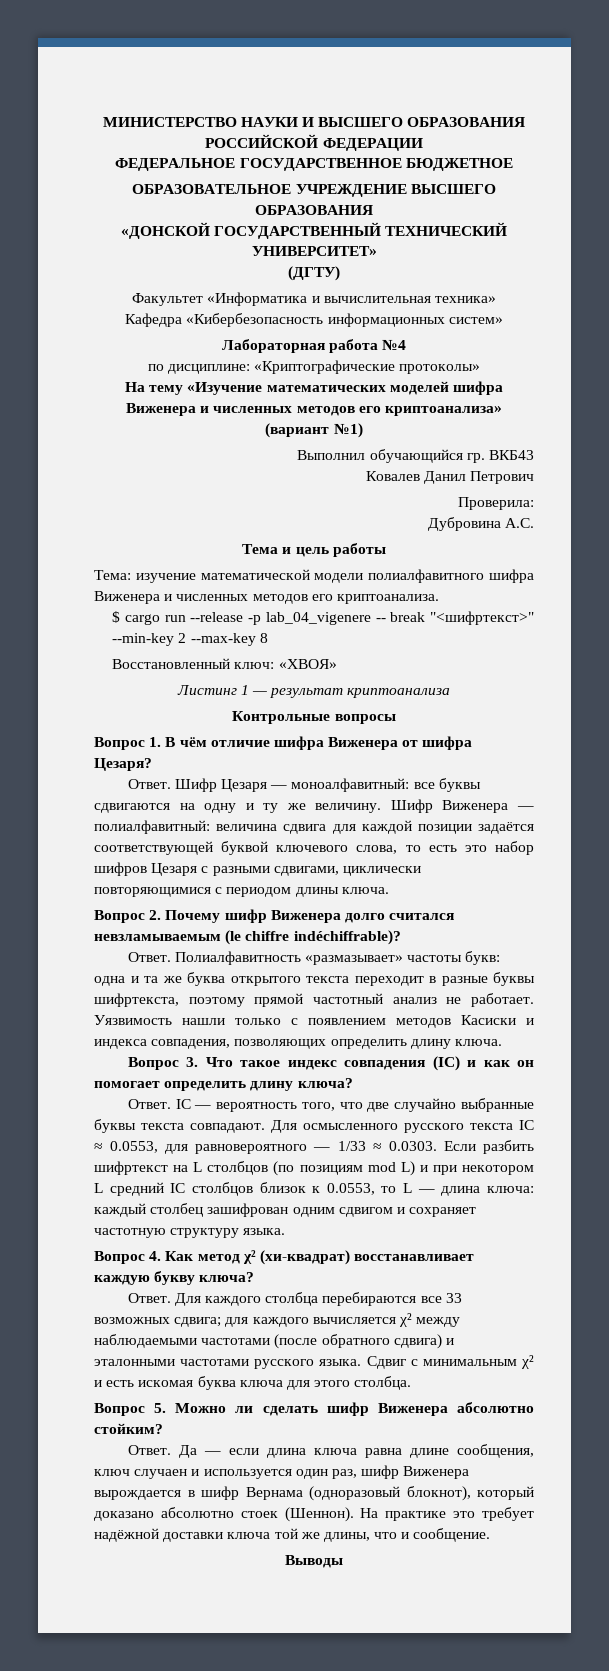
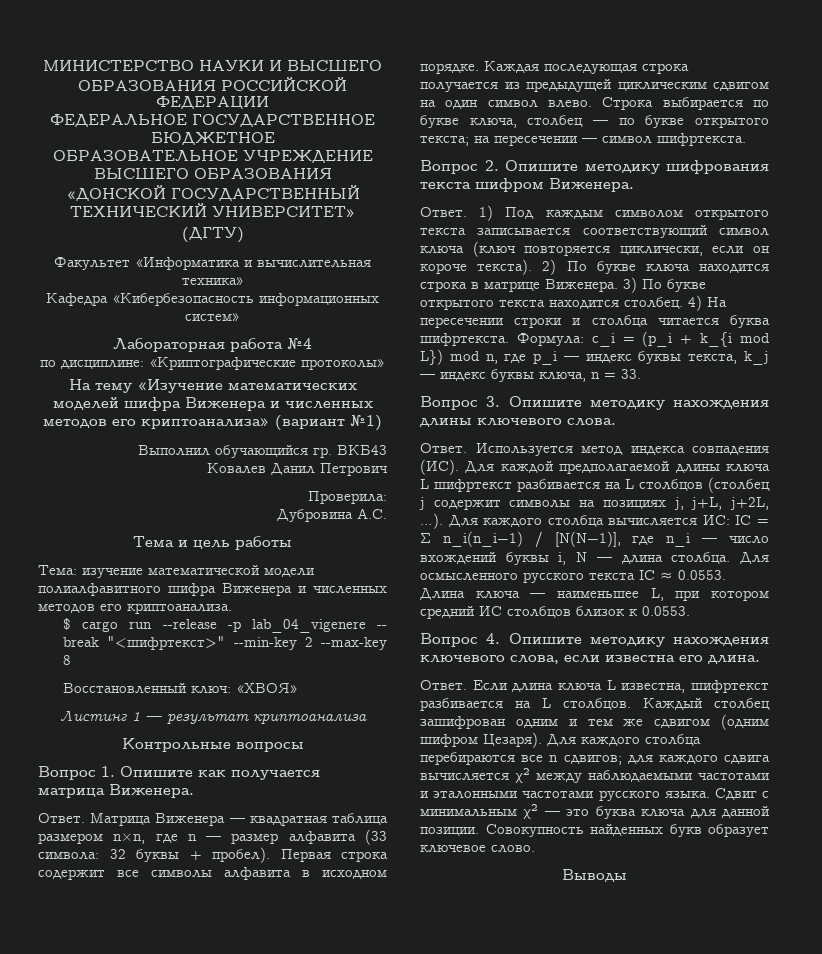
- Вопрос 1. В чём отличие шифра Виженера от шифра Цезаря?
- Ответ. Шифр Цезаря — моноалфавитный: все буквы сдвигаются на одну и ту же величину. Шифр Виженера — полиалфавитный: величина сдвига для каждой позиции задаётся соответствующей буквой ключевого слова, то есть это набор шифров Цезаря с разными сдвигами, циклически повторяющимися с периодом длины ключа.
- Вопрос 2. Почему шифр Виженера долго считался невзламываемым (le chiffre indéchiffrable)?
- Ответ. Полиалфавитность «размазывает» частоты букв: одна и та же буква открытого текста переходит в разные буквы шифртекста, поэтому прямой частотный анализ не работает. Уязвимость нашли только с появлением методов Касиски и индекса совпадения, позволяющих определить длину ключа.
- Вопрос 3. Что такое индекс совпадения (IC) и как он помогает определить длину ключа?
- Ответ. IC — вероятность того, что две случайно выбранные буквы текста совпадают.
+ Вопрос 1. Опишите как получается матрица Виженера.
+ Ответ. Матрица Виженера — квадратная таблица размером n×n, где n — размер алфавита (33 символа: 32 буквы + пробел). Первая строка содержит все символы алфавита в исходном порядке. Каждая последующая строка получается из предыдущей циклическим сдвигом на один символ влево. Строка выбирается по букве ключа, столбец — по букве открытого текста; на пересечении — символ шифртекста.
+ Вопрос 2. Опишите методику шифрования текста шифром Виженера.
+ Ответ. 1) Под каждым символом открытого текста записывается соответствующий символ ключа (ключ повторяется циклически, если он короче текста). 2) По букве ключа находится строка в матрице Виженера. 3) По букве открытого текста находится столбец. 4) На пересечении строки и столбца читается буква шифртекста. Формула: c_i = (p_i + k_{i mod L}) mod n, где p_i — индекс буквы текста, k_j — индекс буквы ключа, n = 33.
+ Вопрос 3. Опишите методику нахождения длины ключевого слова.
+ Ответ. Используется метод индекса совпадения (ИС). Для каждой предполагаемой длины ключа L шифртекст разбивается на L столбцов (столбец j содержит символы на позициях j, j+L, j+2L, …). Для каждого столбца вычисляется ИС: IC = Σ n_i(n_i−1) / [N(N−1)], где n_i — число вхождений буквы i, N — длина столбца.
- Для осмысленного русского текста IC ≈ 0.0553, для равновероятного — 1/33 ≈ 0.0303. Если разбить шифртекст на L столбцов (по позициям mod L) и при некотором L средний IC столбцов близок к 0.0553, то L — длина ключа: каждый столбец зашифрован одним сдвигом и сохраняет частотную структуру языка.
- Вопрос 4. Как метод χ² (хи-квадрат) восстанавливает каждую букву ключа?
- Ответ.
+ Для осмысленного русского текста IC ≈ 0.0553. Длина ключа — наименьшее L, при котором средний ИС столбцов близок к 0.0553.
+ Вопрос 4. Опишите методику нахождения ключевого слова, если известна его длина.
+ Ответ. Если длина ключа L известна, шифртекст разбивается на L столбцов. Каждый столбец зашифрован одним и тем же сдвигом (одним шифром Цезаря).
- Для каждого столбца перебираются все 33 возможных сдвига; для каждого вычисляется χ² между наблюдаемыми частотами (после обратного сдвига) и эталонными частотами русского языка.
+ Для каждого столбца перебираются все n сдвигов; для каждого сдвига вычисляется χ² между наблюдаемыми частотами и эталонными частотами русского языка.
- Сдвиг с минимальным χ² и есть искомая буква ключа для этого столбца.
- Вопрос 5. Можно ли сделать шифр Виженера абсолютно стойким?
- Ответ. Да — если длина ключа равна длине сообщения, ключ случаен и используется один раз, шифр Виженера вырождается в шифр Вернама (одноразовый блокнот), который доказано абсолютно стоек (Шеннон). На практике это требует надёжной доставки ключа той же длины, что и сообщение.
+ Сдвиг с минимальным χ² — это буква ключа для данной позиции. Совокупность найденных букв образует ключевое слово.

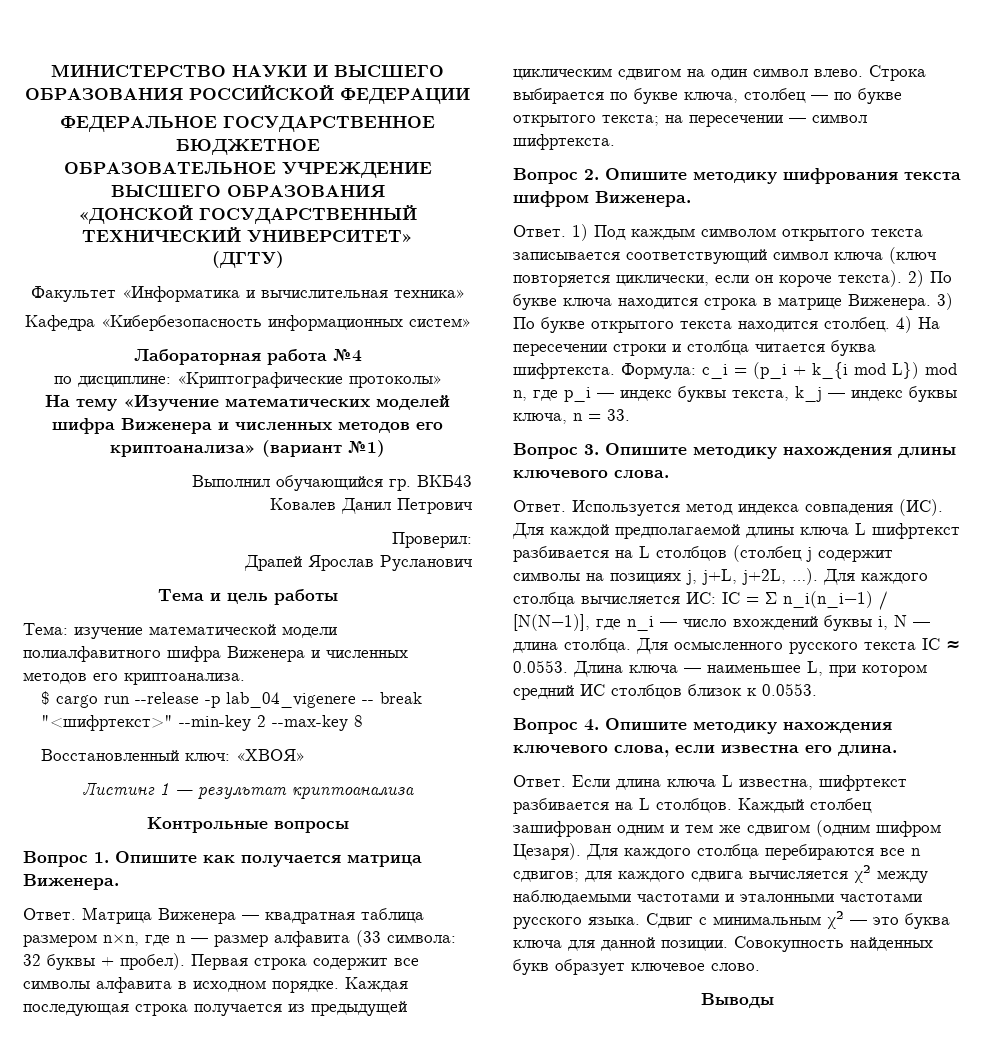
- Проверила:
- Дубровина А.С.
+ Проверил:
+ Драпей Ярослав Русланович

